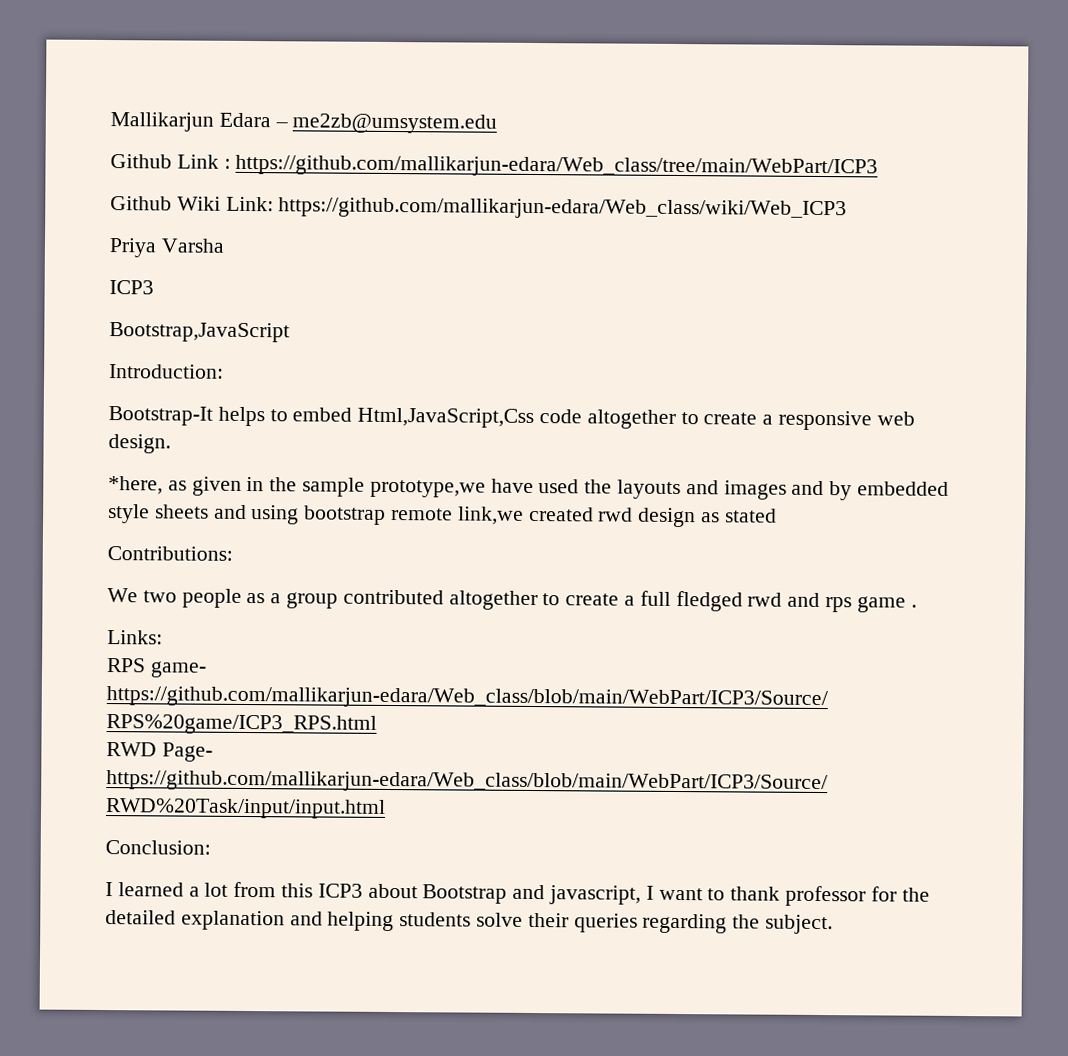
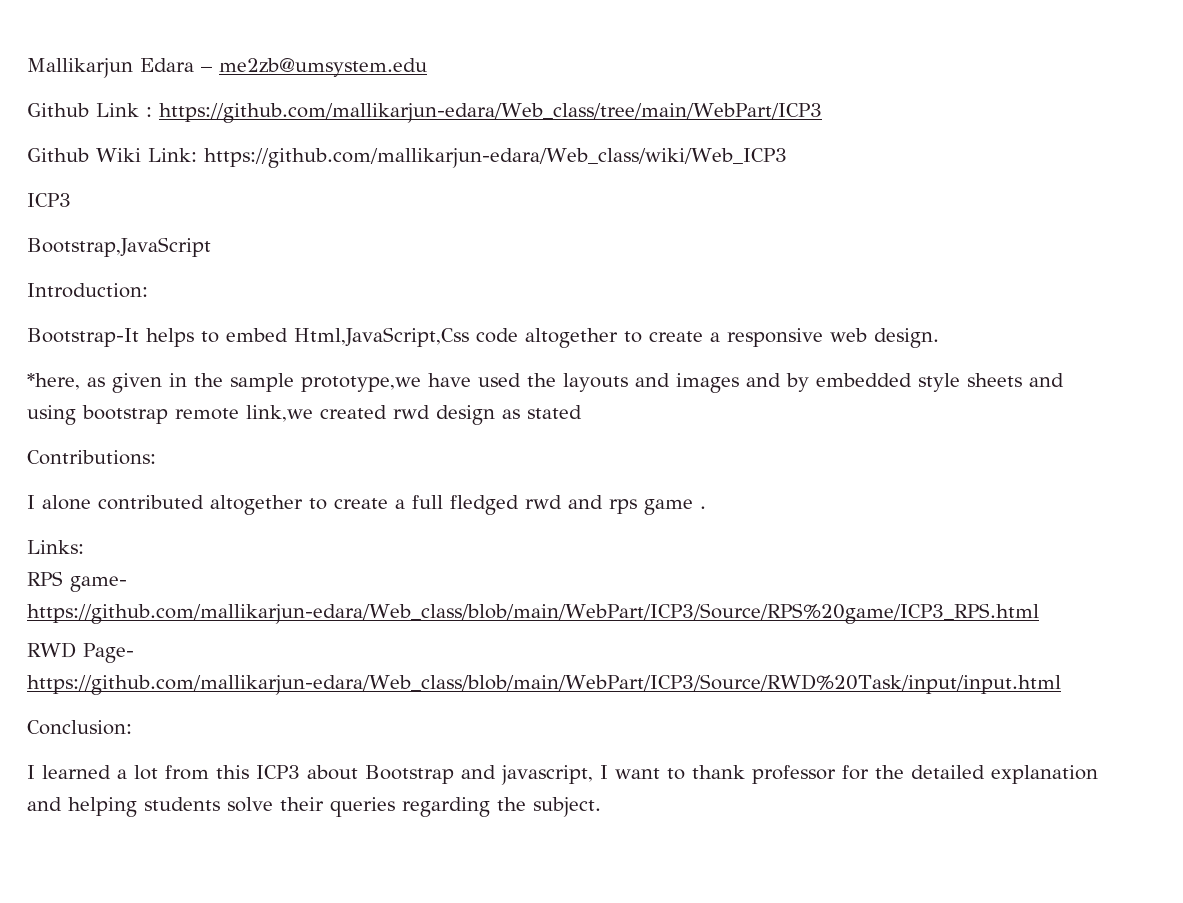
- Priya Varsha
- We two people as a group contributed altogether to create a full fledged rwd and rps game .
+ I alone contributed altogether to create a full fledged rwd and rps game .

